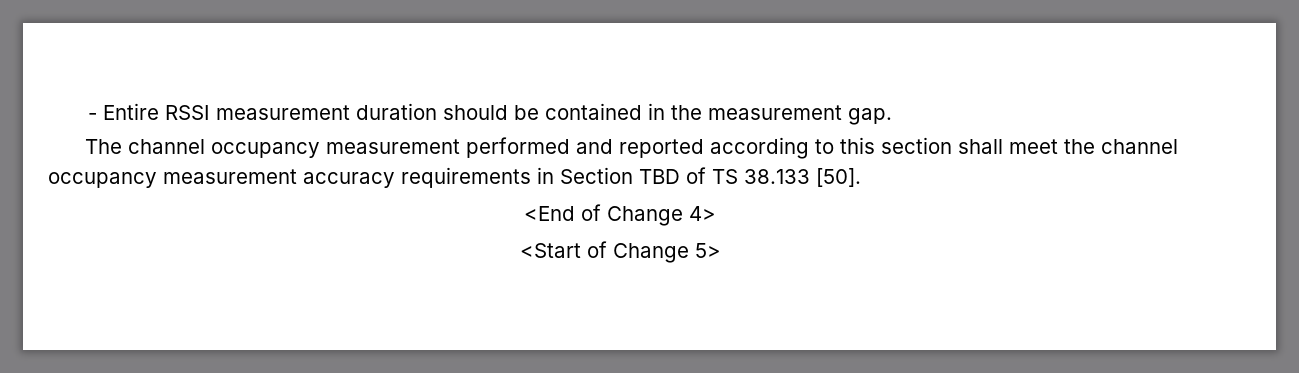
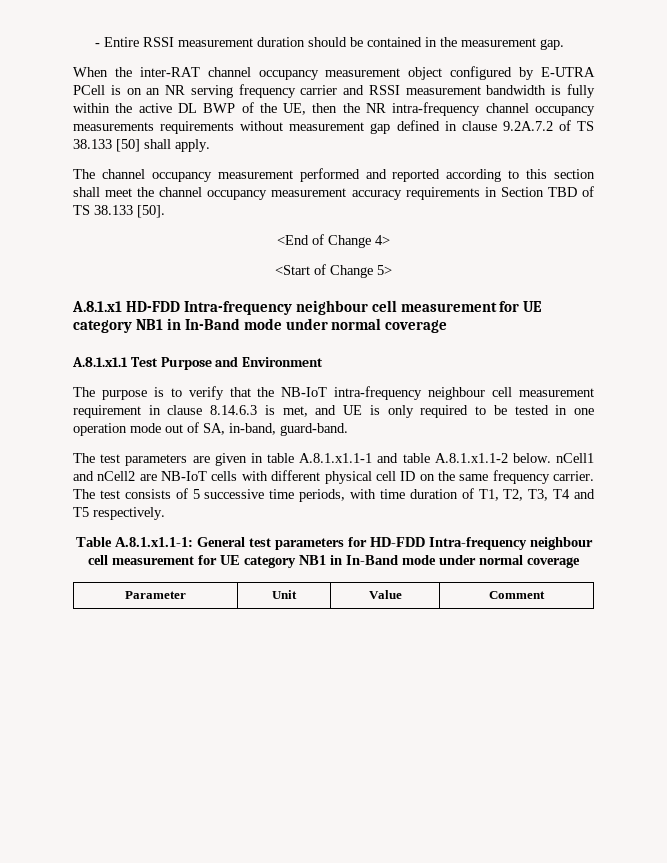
+ When the inter-RAT channel occupancy measurement object configured by E-UTRA PCell is on an NR serving frequency carrier and RSSI measurement bandwidth is fully within the active DL BWP of the UE, then the NR intra-frequency channel occupancy measurements requirements without measurement gap defined in clause 9.2A.7.2 of TS 38.133 [50] shall apply.
+ A.8.1.x1 HD-FDD Intra-frequency neighbour cell measurement for UE category NB1 in In-Band mode under normal coverage
+ A.8.1.x1.1 Test Purpose and Environment
+ The purpose is to verify that the NB-IoT intra-frequency neighbour cell measurement requirement in clause 8.14.6.3 is met, and UE is only required to be tested in one operation mode out of SA, in-band, guard-band.
+ The test parameters are given in table A.8.1.x1.1-1 and table A.8.1.x1.1-2 below. nCell1 and nCell2 are NB-IoT cells with different physical cell ID on the same frequency carrier. The test consists of 5 successive time periods, with time duration of T1, T2, T3, T4 and T5 respectively.
+ Table A.8.1.x1.1-1: General test parameters for HD-FDD Intra-frequency neighbour cell measurement for UE category NB1 in In-Band mode under normal coverage
+ Parameter | Unit | Value | Comment

